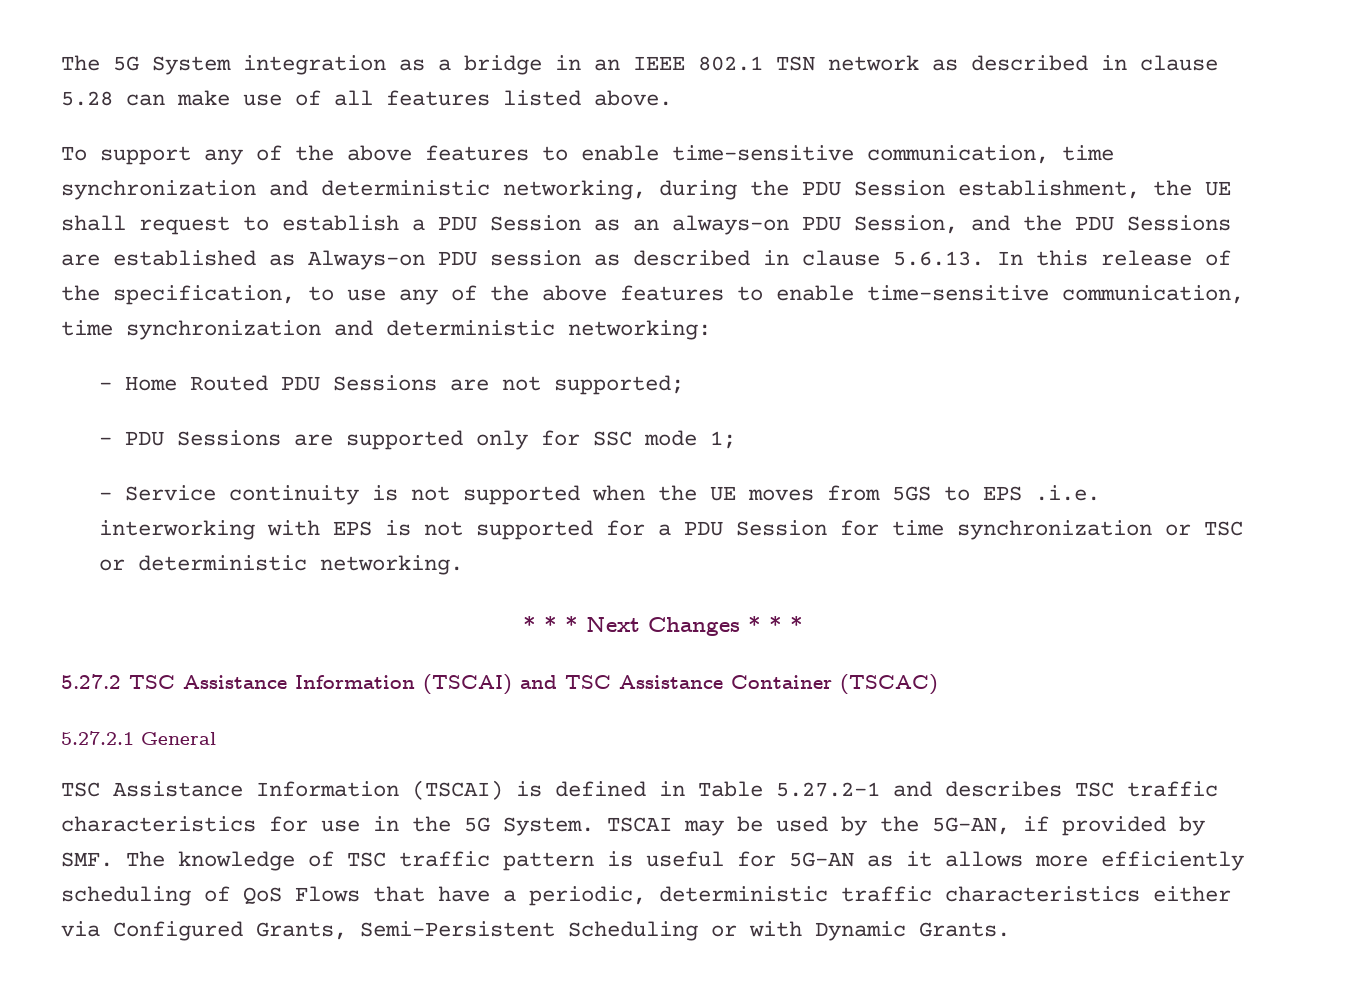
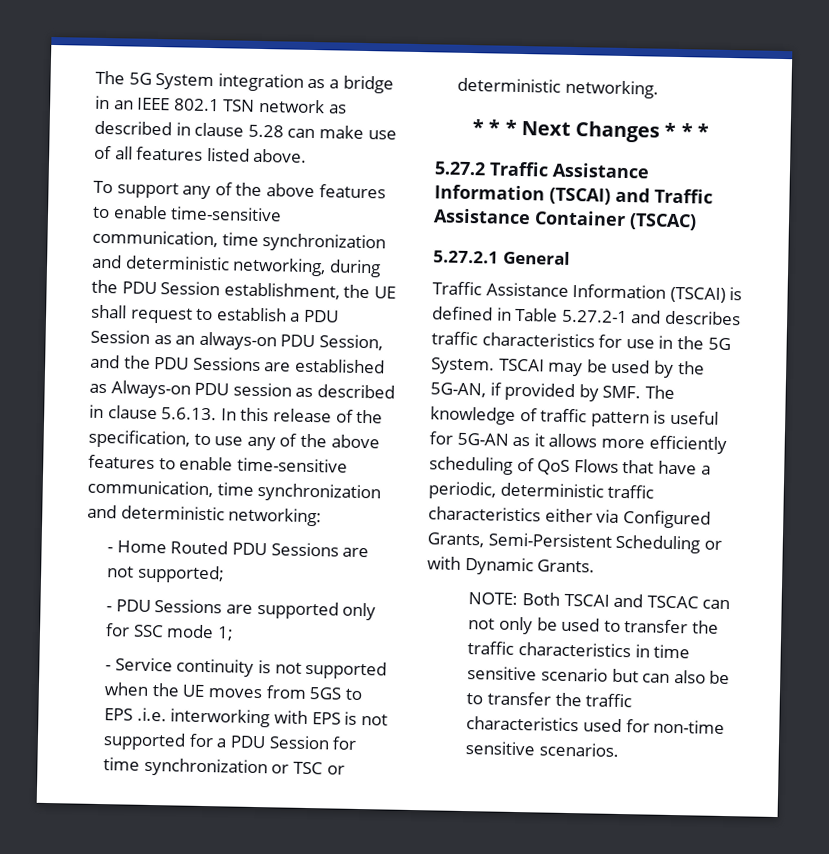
- 5.27.2 TSC Assistance Information (TSCAI) and TSC Assistance Container (TSCAC)
+ 5.27.2 Traffic Assistance Information (TSCAI) and Traffic Assistance Container (TSCAC)
- TSC Assistance Information (TSCAI) is defined in Table 5.27.2-1 and describes TSC traffic characteristics for use in the 5G System.
+ Traffic Assistance Information (TSCAI) is defined in Table 5.27.2-1 and describes traffic characteristics for use in the 5G System.
- TSCAI may be used by the 5G-AN, if provided by SMF. The knowledge of TSC traffic pattern is useful for 5G-AN as it allows more efficiently scheduling of QoS Flows that have a periodic, deterministic traffic characteristics either via Configured Grants, Semi-Persistent Scheduling or with Dynamic Grants.
+ TSCAI may be used by the 5G-AN, if provided by SMF. The knowledge of traffic pattern is useful for 5G-AN as it allows more efficiently scheduling of QoS Flows that have a periodic, deterministic traffic characteristics either via Configured Grants, Semi-Persistent Scheduling or with Dynamic Grants.
+ NOTE: Both TSCAI and TSCAC can not only be used to transfer the traffic characteristics in time sensitive scenario but can also be to transfer the traffic characteristics used for non-time sensitive scenarios.

